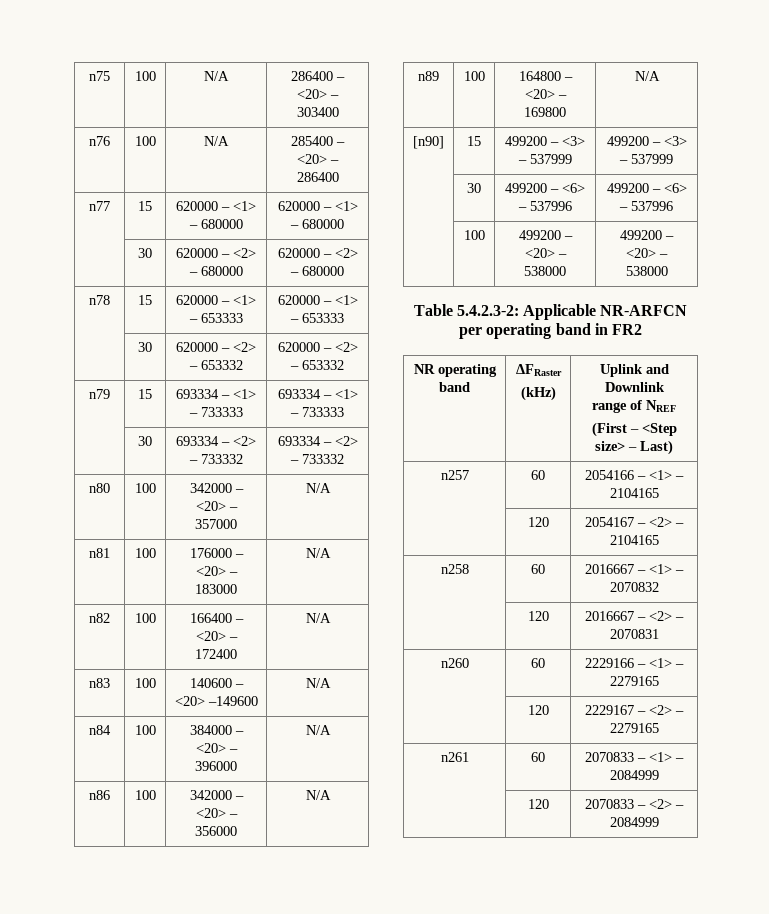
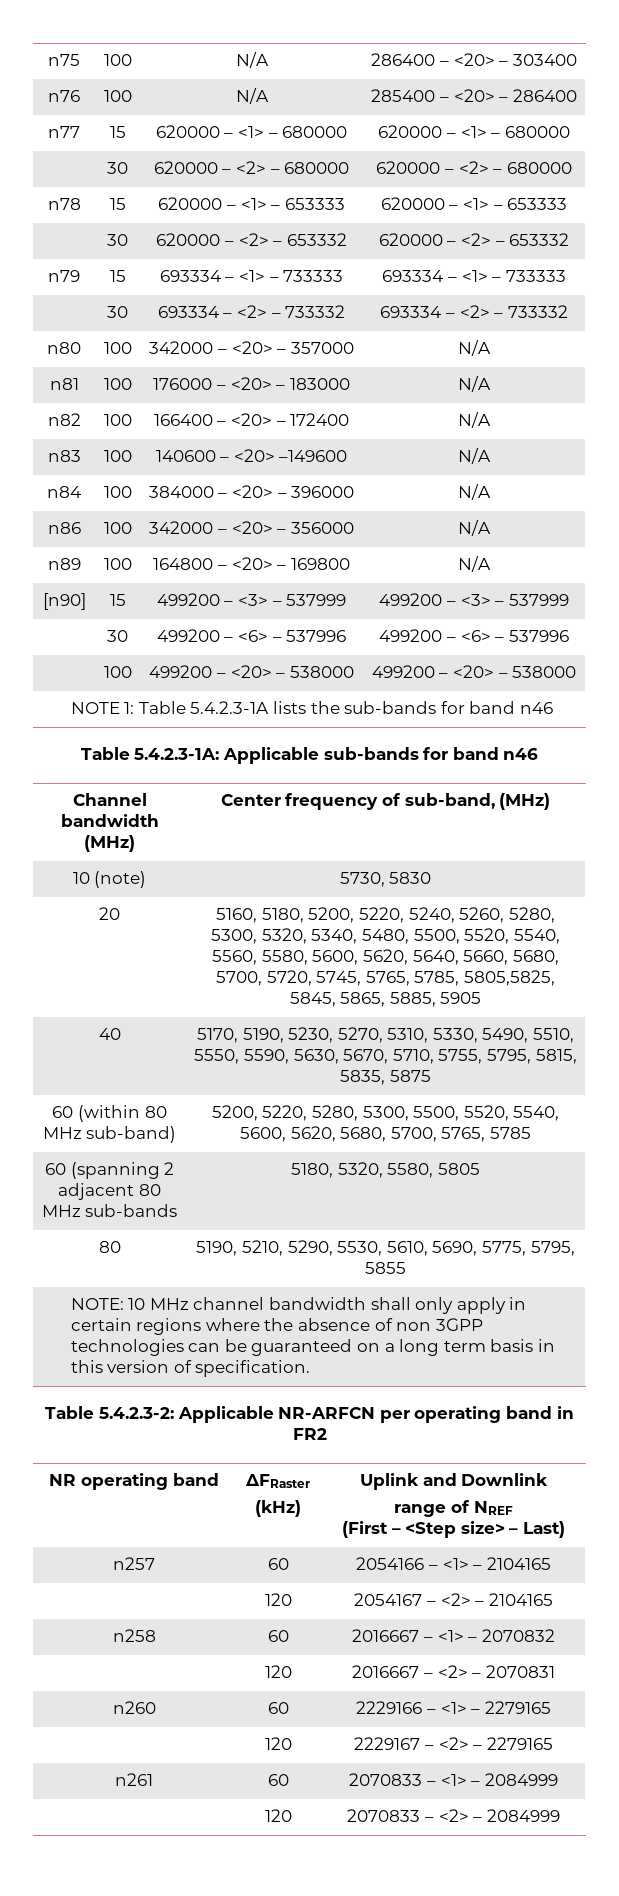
+ NOTE 1: Table 5.4.2.3-1A lists the sub-bands for band n46
+ Table 5.4.2.3-1A: Applicable sub-bands for band n46
+ Channel bandwidth (MHz) | Center frequency of sub-band, (MHz)
+ 10 (note) | 5730, 5830
+ 20 | 5160, 5180, 5200, 5220, 5240, 5260, 5280, 5300, 5320, 5340, 5480, 5500, 5520, 5540, 5560, 5580, 5600, 5620, 5640, 5660, 5680, 5700, 5720, 5745, 5765, 5785, 5805,5825, 5845, 5865, 5885, 5905
+ 40 | 5170, 5190, 5230, 5270, 5310, 5330, 5490, 5510, 5550, 5590, 5630, 5670, 5710, 5755, 5795, 5815, 5835, 5875
+ 60 (within 80 MHz sub-band) | 5200, 5220, 5280, 5300, 5500, 5520, 5540, 5600, 5620, 5680, 5700, 5765, 5785
+ 60 (spanning 2 adjacent 80 MHz sub-bands | 5180, 5320, 5580, 5805
+ 80 | 5190, 5210, 5290, 5530, 5610, 5690, 5775, 5795, 5855
+ NOTE: 10 MHz channel bandwidth shall only apply in certain regions where the absence of non 3GPP technologies can be guaranteed on a long term basis in this version of specification.

